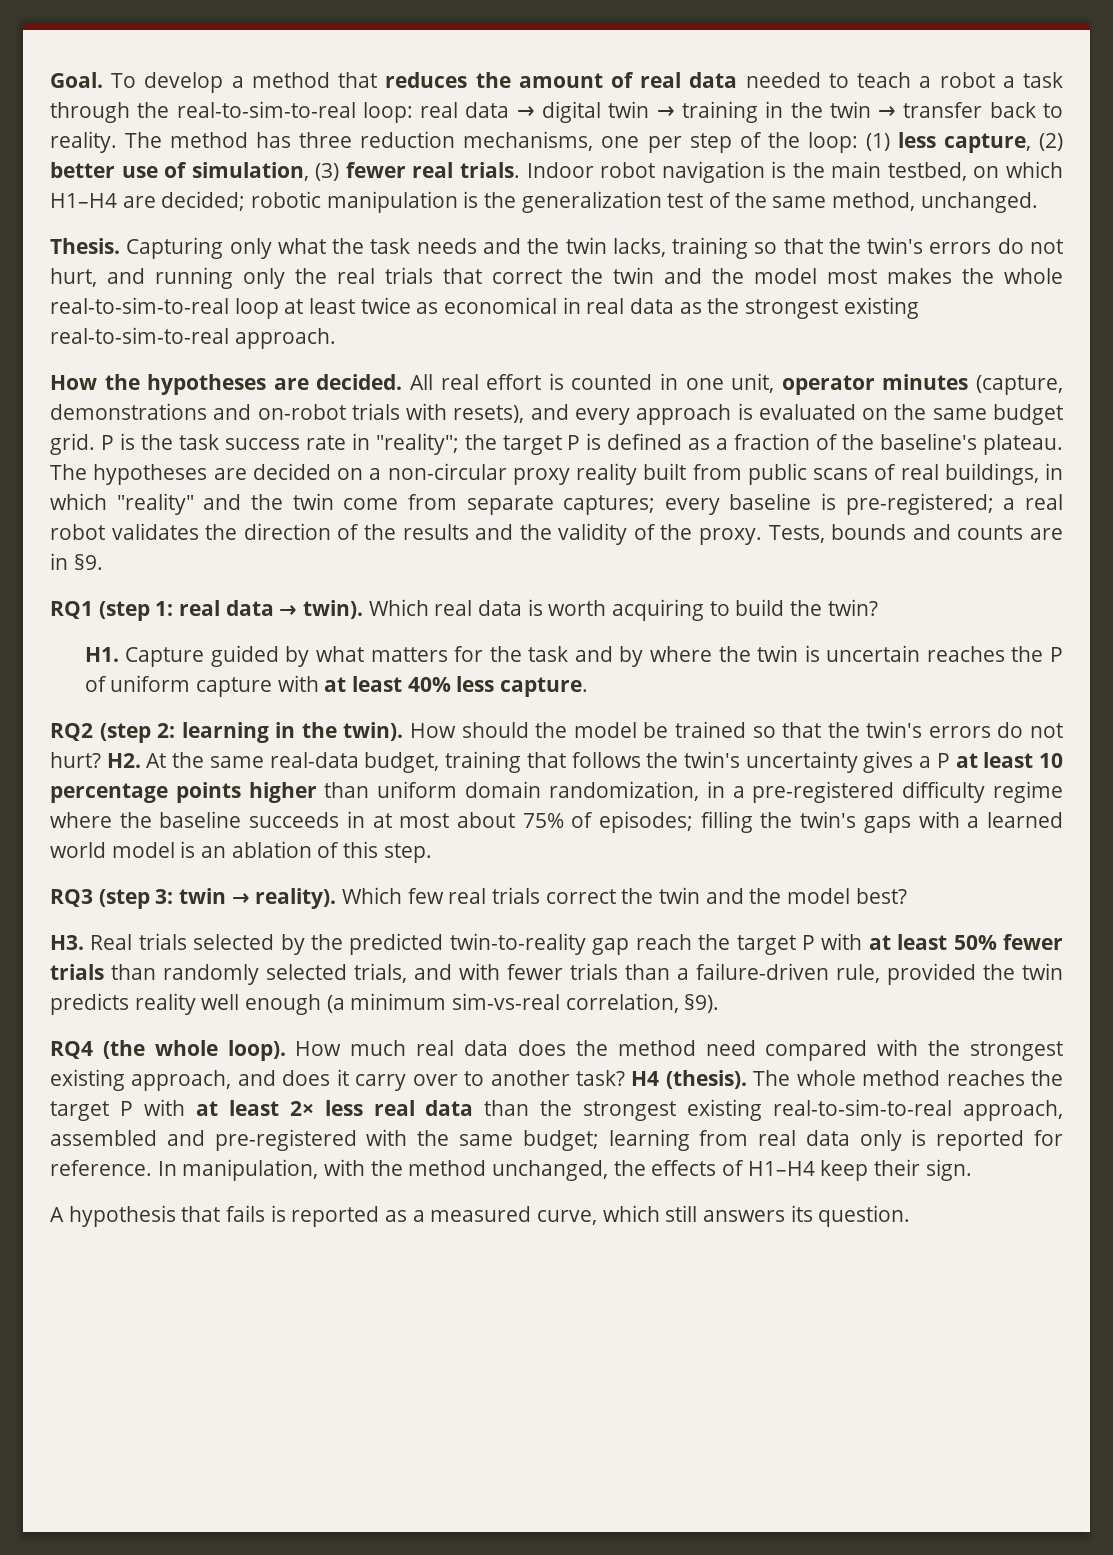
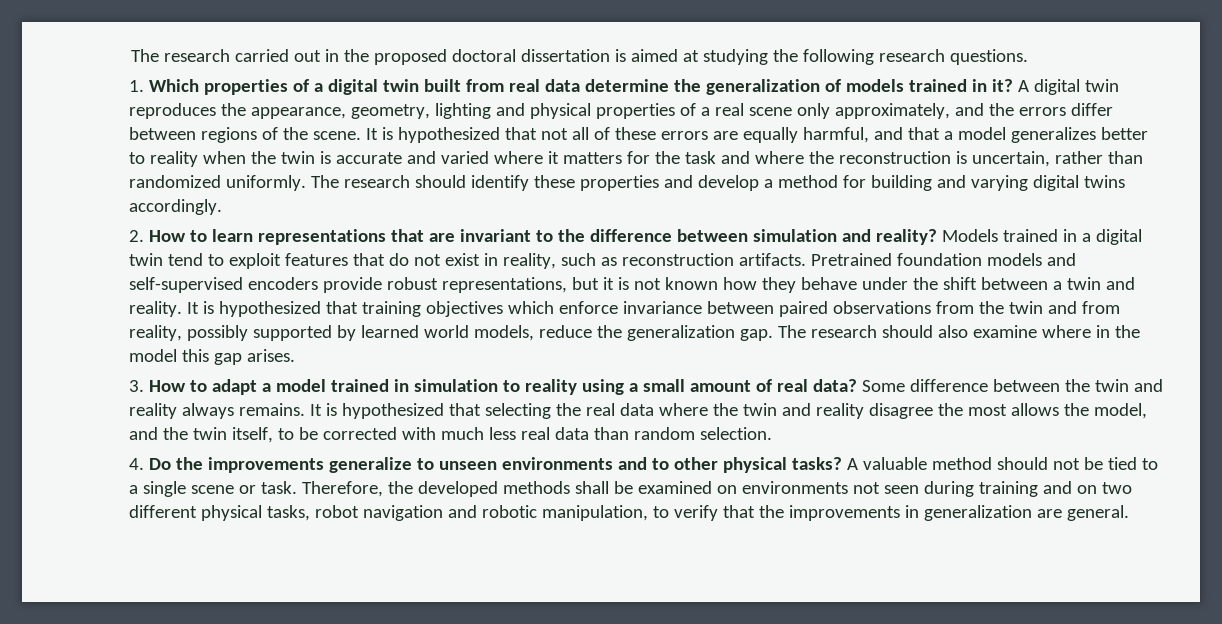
- Goal. To develop a method that reduces the amount of real data needed to teach a robot a task through the real-to-sim-to-real loop: real data → digital twin → training in the twin → transfer back to reality. The method has three reduction mechanisms, one per step of the loop: (1) less capture, (2) better use of simulation, (3) fewer real trials. Indoor robot navigation is the main testbed, on which H1–H4 are decided; robotic manipulation is the generalization test of the same method, unchanged.
- Thesis. Capturing only what the task needs and the twin lacks, training so that the twin's errors do not hurt, and running only the real trials that correct the twin and the model most makes the whole real-to-sim-to-real loop at least twice as economical in real data as the strongest existing real-to-sim-to-real approach.
- How the hypotheses are decided. All real effort is counted in one unit, operator minutes (capture, demonstrations and on-robot trials with resets), and every approach is evaluated on the same budget grid. P is the task success rate in "reality"; the target P is defined as a fraction of the baseline's plateau. The hypotheses are decided on a non-circular proxy reality built from public scans of real buildings, in which "reality" and the twin come from separate captures; every baseline is pre-registered; a real robot validates the direction of the results and the validity of the proxy. Tests, bounds and counts are in §9.
- RQ1 (step 1: real data → twin). Which real data is worth acquiring to build the twin?
- H1. Capture guided by what matters for the task and by where the twin is uncertain reaches the P of uniform capture with at least 40% less capture.
- RQ2 (step 2: learning in the twin). How should the model be trained so that the twin's errors do not hurt? H2. At the same real-data budget, training that follows the twin's uncertainty gives a P at least 10 percentage points higher than uniform domain randomization, in a pre-registered difficulty regime where the baseline succeeds in at most about 75% of episodes; filling the twin's gaps with a learned world model is an ablation of this step.
- RQ3 (step 3: twin → reality). Which few real trials correct the twin and the model best?
- H3. Real trials selected by the predicted twin-to-reality gap reach the target P with at least 50% fewer trials than randomly selected trials, and with fewer trials than a failure-driven rule, provided the twin predicts reality well enough (a minimum sim-vs-real correlation, §9).
- RQ4 (the whole loop). How much real data does the method need compared with the strongest existing approach, and does it carry over to another task? H4 (thesis). The whole method reaches the target P with at least 2× less real data than the strongest existing real-to-sim-to-real approach, assembled and pre-registered with the same budget; learning from real data only is reported for reference. In manipulation, with the method unchanged, the effects of H1–H4 keep their sign.
- A hypothesis that fails is reported as a measured curve, which still answers its question.
+ The research carried out in the proposed doctoral dissertation is aimed at studying the following research questions.
+ 1. Which properties of a digital twin built from real data determine the generalization of models trained in it? A digital twin reproduces the appearance, geometry, lighting and physical properties of a real scene only approximately, and the errors differ between regions of the scene. It is hypothesized that not all of these errors are equally harmful, and that a model generalizes better to reality when the twin is accurate and varied where it matters for the task and where the reconstruction is uncertain, rather than randomized uniformly. The research should identify these properties and develop a method for building and varying digital twins accordingly.
+ 2. How to learn representations that are invariant to the difference between simulation and reality? Models trained in a digital twin tend to exploit features that do not exist in reality, such as reconstruction artifacts. Pretrained foundation models and self-supervised encoders provide robust representations, but it is not known how they behave under the shift between a twin and reality. It is hypothesized that training objectives which enforce invariance between paired observations from the twin and from reality, possibly supported by learned world models, reduce the generalization gap. The research should also examine where in the model this gap arises.
+ 3. How to adapt a model trained in simulation to reality using a small amount of real data? Some difference between the twin and reality always remains. It is hypothesized that selecting the real data where the twin and reality disagree the most allows the model, and the twin itself, to be corrected with much less real data than random selection.
+ 4. Do the improvements generalize to unseen environments and to other physical tasks? A valuable method should not be tied to a single scene or task. Therefore, the developed methods shall be examined on environments not seen during training and on two different physical tasks, robot navigation and robotic manipulation, to verify that the improvements in generalization are general.

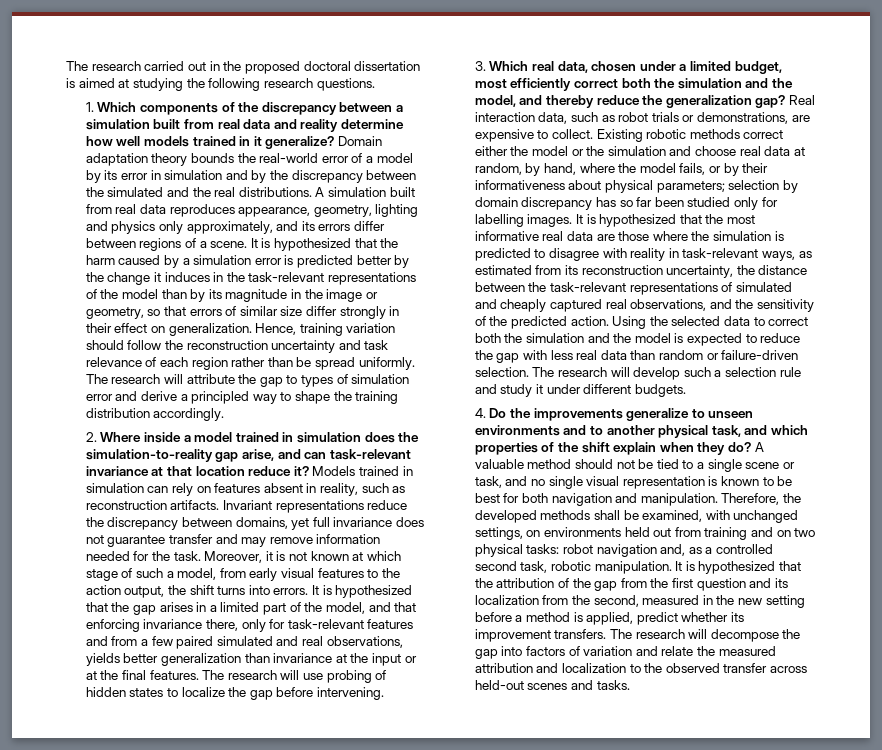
- 1. Which properties of a digital twin built from real data determine the generalization of models trained in it? A digital twin reproduces the appearance, geometry, lighting and physical properties of a real scene only approximately, and the errors differ between regions of the scene.
+ 1. Which components of the discrepancy between a simulation built from real data and reality determine how well models trained in it generalize? Domain adaptation theory bounds the real-world error of a model by its error in simulation and by the discrepancy between the simulated and the real distributions. A simulation built from real data reproduces appearance, geometry, lighting and physics only approximately, and its errors differ between regions of a scene.
- It is hypothesized that not all of these errors are equally harmful, and that a model generalizes better to reality when the twin is accurate and varied where it matters for the task and where the reconstruction is uncertain, rather than randomized uniformly. The research should identify these properties and develop a method for building and varying digital twins accordingly.
- 2. How to learn representations that are invariant to the difference between simulation and reality? Models trained in a digital twin tend to exploit features that do not exist in reality, such as reconstruction artifacts.
+ It is hypothesized that the harm caused by a simulation error is predicted better by the change it induces in the task-relevant representations of the model than by its magnitude in the image or geometry, so that errors of similar size differ strongly in their effect on generalization. Hence, training variation should follow the reconstruction uncertainty and task relevance of each region rather than be spread uniformly. The research will attribute the gap to types of simulation error and derive a principled way to shape the training distribution accordingly.
+ 2. Where inside a model trained in simulation does the simulation-to-reality gap arise, and can task-relevant invariance at that location reduce it? Models trained in simulation can rely on features absent in reality, such as reconstruction artifacts.
- Pretrained foundation models and self-supervised encoders provide robust representations, but it is not known how they behave under the shift between a twin and reality. It is hypothesized that training objectives which enforce invariance between paired observations from the twin and from reality, possibly supported by learned world models, reduce the generalization gap. The research should also examine where in the model this gap arises.
- 3. How to adapt a model trained in simulation to reality using a small amount of real data? Some difference between the twin and reality always remains. It is hypothesized that selecting the real data where the twin and reality disagree the most allows the model, and the twin itself, to be corrected with much less real data than random selection.
+ Invariant representations reduce the discrepancy between domains, yet full invariance does not guarantee transfer and may remove information needed for the task. Moreover, it is not known at which stage of such a model, from early visual features to the action output, the shift turns into errors. It is hypothesized that the gap arises in a limited part of the model, and that enforcing invariance there, only for task-relevant features and from a few paired simulated and real observations, yields better generalization than invariance at the input or at the final features. The research will use probing of hidden states to localize the gap before intervening.
+ 3. Which real data, chosen under a limited budget, most efficiently correct both the simulation and the model, and thereby reduce the generalization gap? Real interaction data, such as robot trials or demonstrations, are expensive to collect. Existing robotic methods correct either the model or the simulation and choose real data at random, by hand, where the model fails, or by their informativeness about physical parameters; selection by domain discrepancy has so far been studied only for labelling images. It is hypothesized that the most informative real data are those where the simulation is predicted to disagree with reality in task-relevant ways, as estimated from its reconstruction uncertainty, the distance between the task-relevant representations of simulated and cheaply captured real observations, and the sensitivity of the predicted action. Using the selected data to correct both the simulation and the model is expected to reduce the gap with less real data than random or failure-driven selection. The research will develop such a selection rule and study it under different budgets.
- 4. Do the improvements generalize to unseen environments and to other physical tasks?
+ 4. Do the improvements generalize to unseen environments and to another physical task, and which properties of the shift explain when they do?
- A valuable method should not be tied to a single scene or task.
+ A valuable method should not be tied to a single scene or task, and no single visual representation is known to be best for both navigation and manipulation.
- Therefore, the developed methods shall be examined on environments not seen during training and on two different physical tasks, robot navigation and robotic manipulation, to verify that the improvements in generalization are general.
+ Therefore, the developed methods shall be examined, with unchanged settings, on environments held out from training and on two physical tasks: robot navigation and, as a controlled second task, robotic manipulation. It is hypothesized that the attribution of the gap from the first question and its localization from the second, measured in the new setting before a method is applied, predict whether its improvement transfers. The research will decompose the gap into factors of variation and relate the measured attribution and localization to the observed transfer across held-out scenes and tasks.

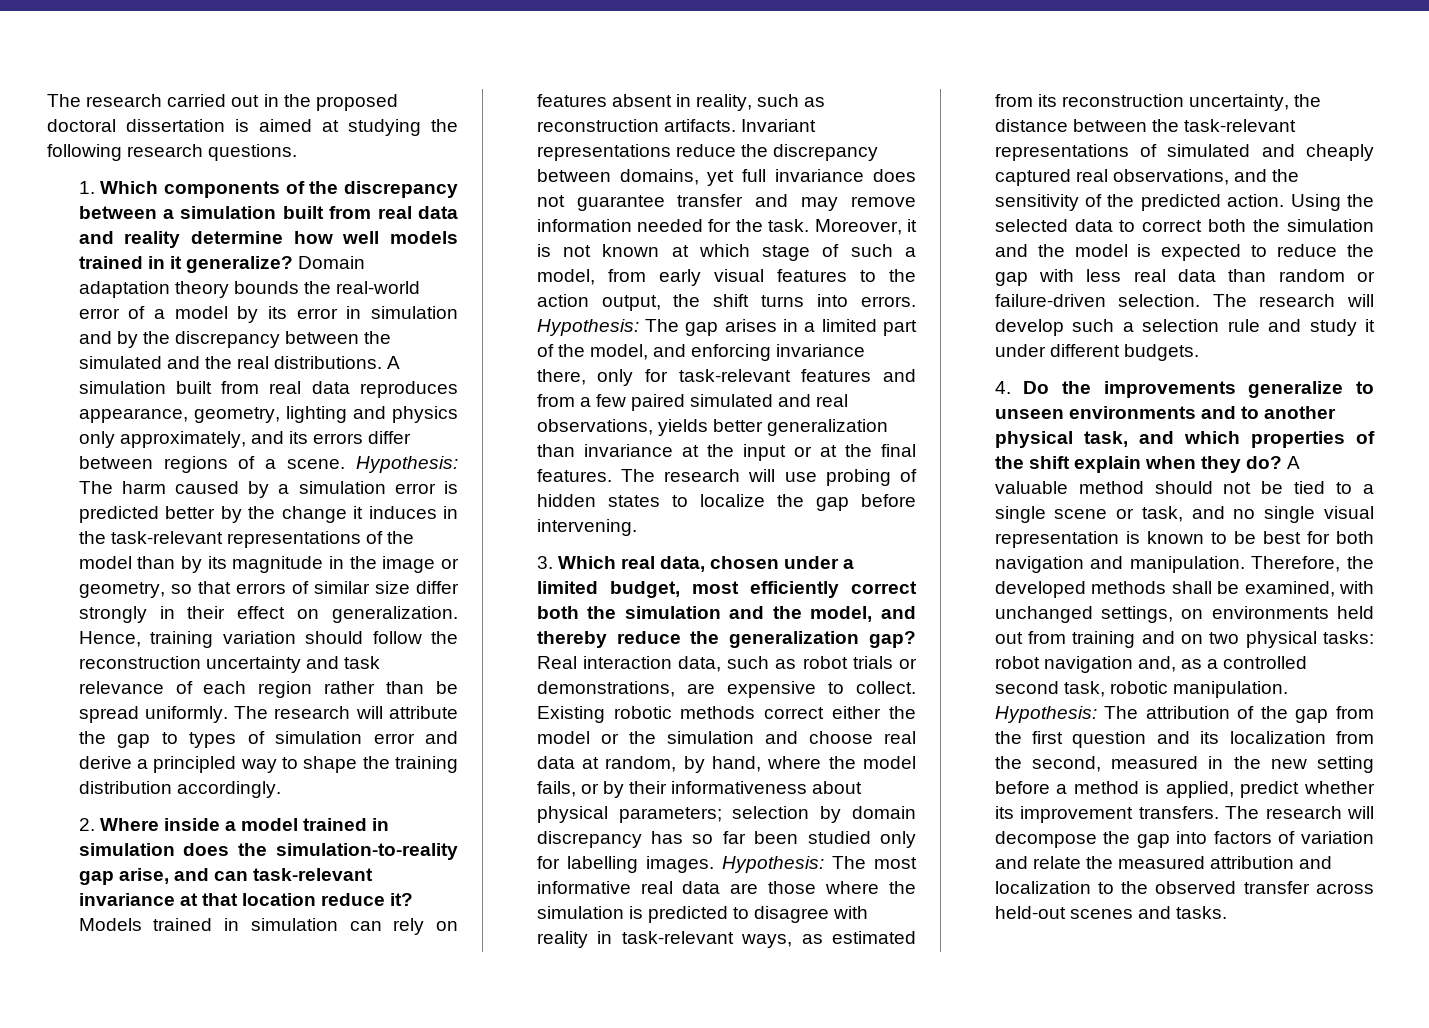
- It is hypothesized that the harm caused by a simulation error is predicted better by the change it induces in the task-relevant representations of the model than by its magnitude in the image or geometry, so that errors of similar size differ strongly in their effect on generalization.
+ Hypothesis: The harm caused by a simulation error is predicted better by the change it induces in the task-relevant representations of the model than by its magnitude in the image or geometry, so that errors of similar size differ strongly in their effect on generalization.
- It is hypothesized that the gap arises in a limited part of the model, and that enforcing invariance there, only for task-relevant features and from a few paired simulated and real observations, yields better generalization than invariance at the input or at the final features.
+ Hypothesis: The gap arises in a limited part of the model, and enforcing invariance there, only for task-relevant features and from a few paired simulated and real observations, yields better generalization than invariance at the input or at the final features.
- It is hypothesized that the most informative real data are those where the simulation is predicted to disagree with reality in task-relevant ways, as estimated from its reconstruction uncertainty, the distance between the task-relevant representations of simulated and cheaply captured real observations, and the sensitivity of the predicted action.
+ Hypothesis: The most informative real data are those where the simulation is predicted to disagree with reality in task-relevant ways, as estimated from its reconstruction uncertainty, the distance between the task-relevant representations of simulated and cheaply captured real observations, and the sensitivity of the predicted action.
- It is hypothesized that the attribution of the gap from the first question and its localization from the second, measured in the new setting before a method is applied, predict whether its improvement transfers.
+ Hypothesis: The attribution of the gap from the first question and its localization from the second, measured in the new setting before a method is applied, predict whether its improvement transfers.

